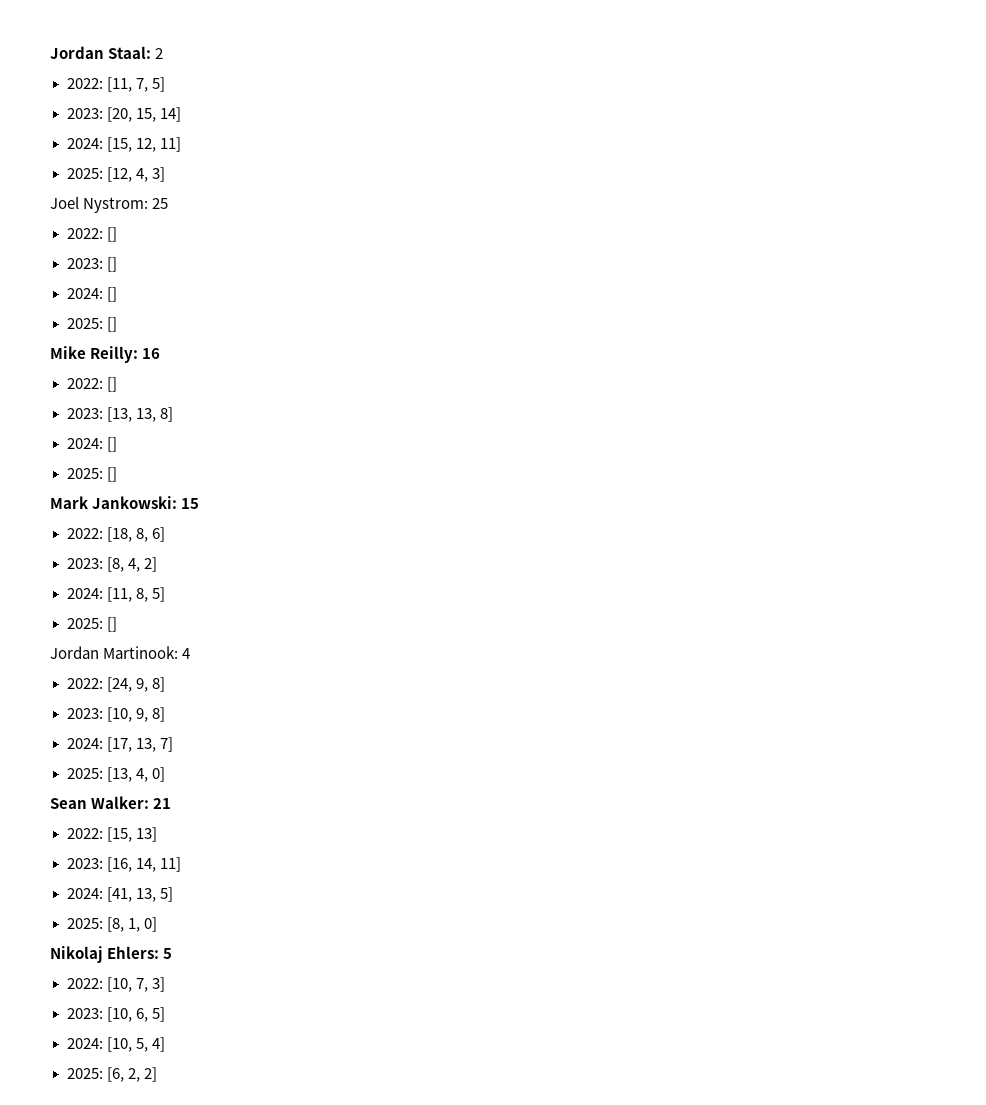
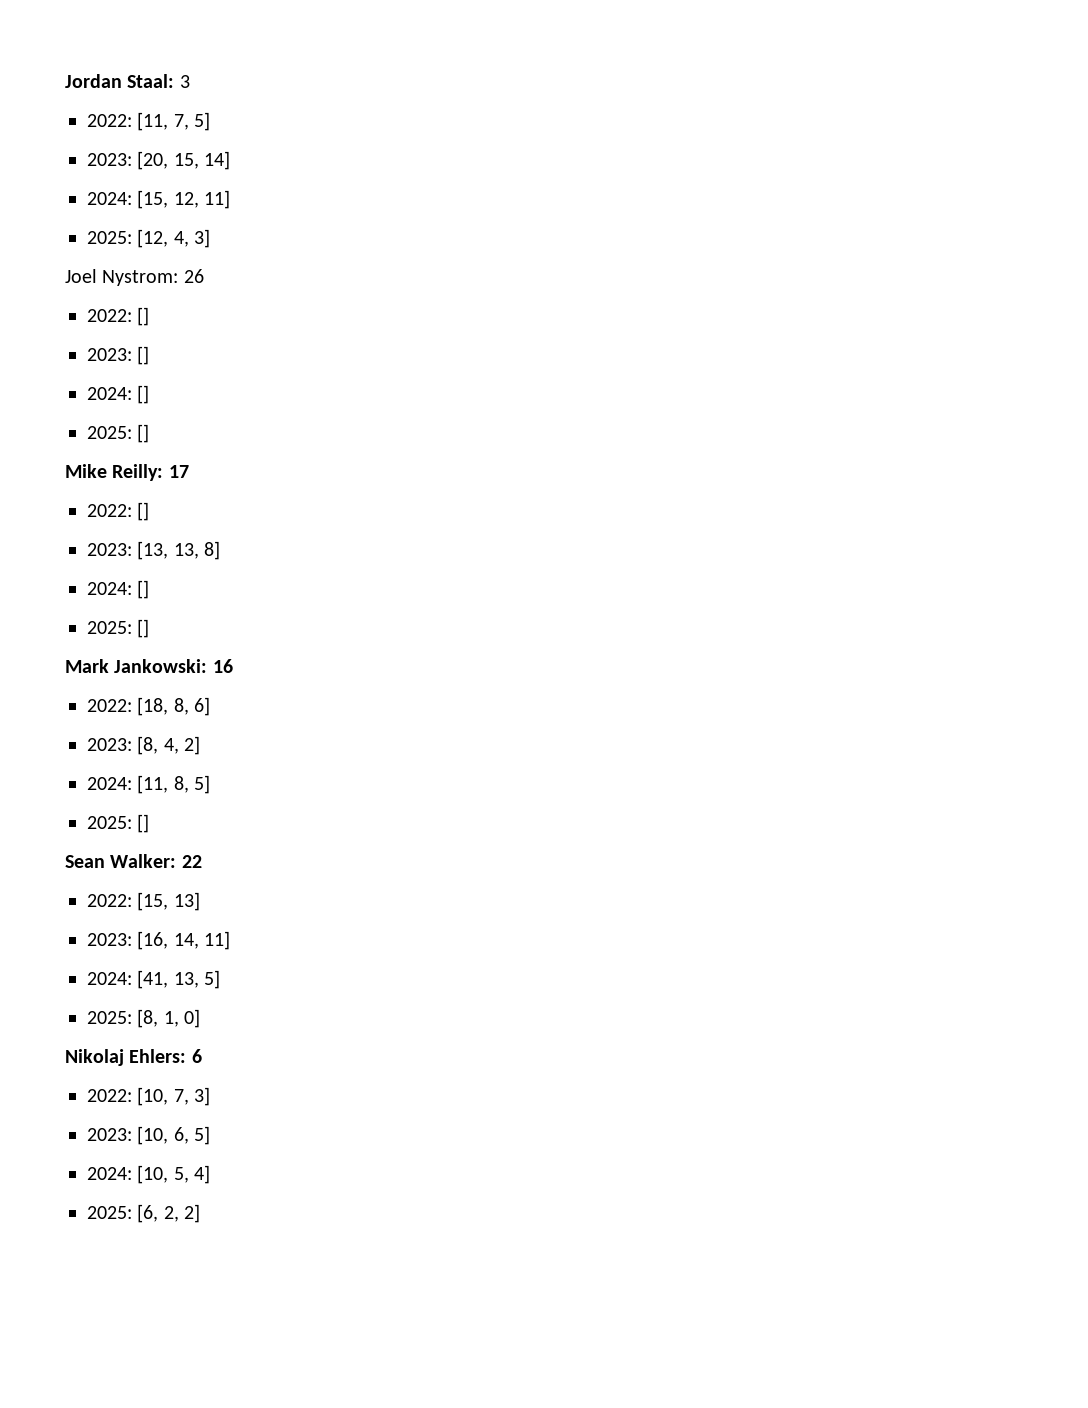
- Jordan Staal: 2
+ Jordan Staal: 3
- Joel Nystrom: 25
+ Joel Nystrom: 26
- Mike Reilly: 16
+ Mike Reilly: 17
- Mark Jankowski: 15
+ Mark Jankowski: 16
- Jordan Martinook: 4
- 2022: [24, 9, 8]
- 2023: [10, 9, 8]
- 2024: [17, 13, 7]
- 2025: [13, 4, 0]
- Sean Walker: 21
+ Sean Walker: 22
- Nikolaj Ehlers: 5
+ Nikolaj Ehlers: 6

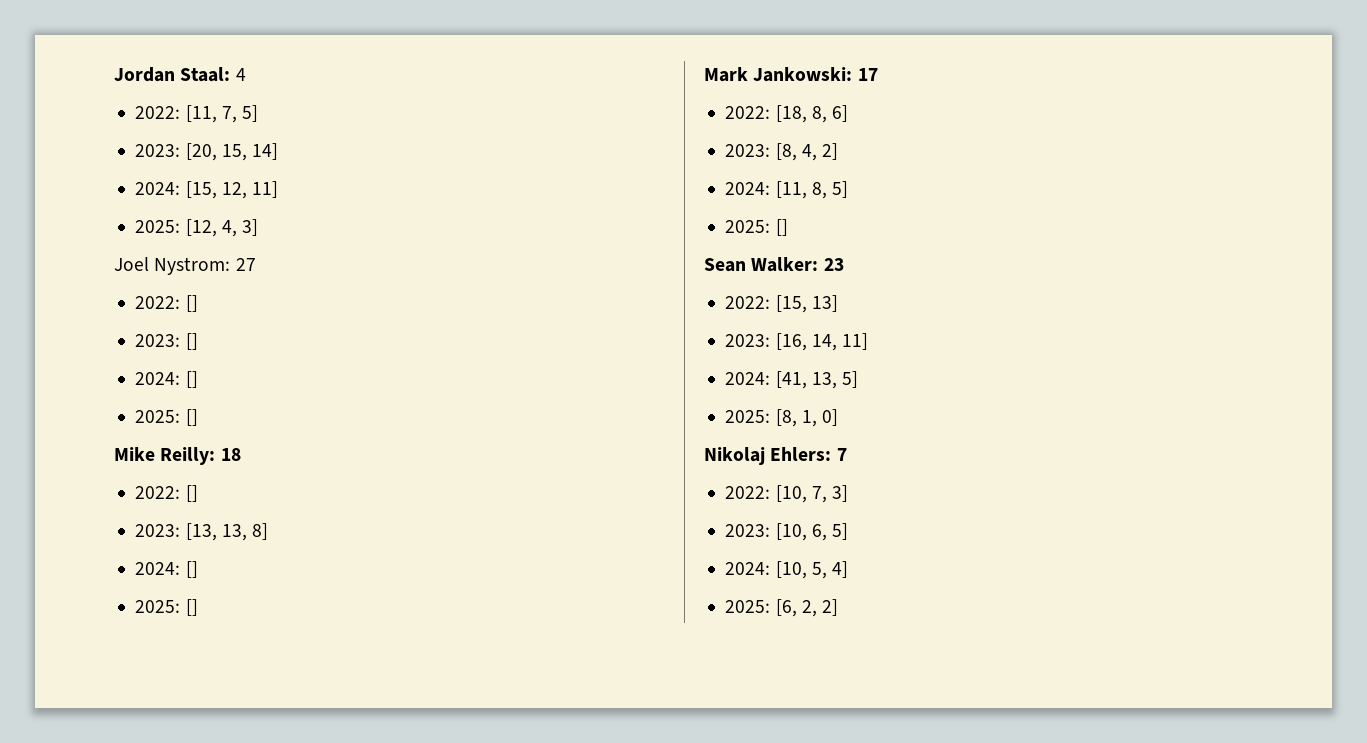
- Jordan Staal: 3
+ Jordan Staal: 4
- Joel Nystrom: 26
+ Joel Nystrom: 27
- Mike Reilly: 17
+ Mike Reilly: 18
- Mark Jankowski: 16
+ Mark Jankowski: 17
- Sean Walker: 22
+ Sean Walker: 23
- Nikolaj Ehlers: 6
+ Nikolaj Ehlers: 7

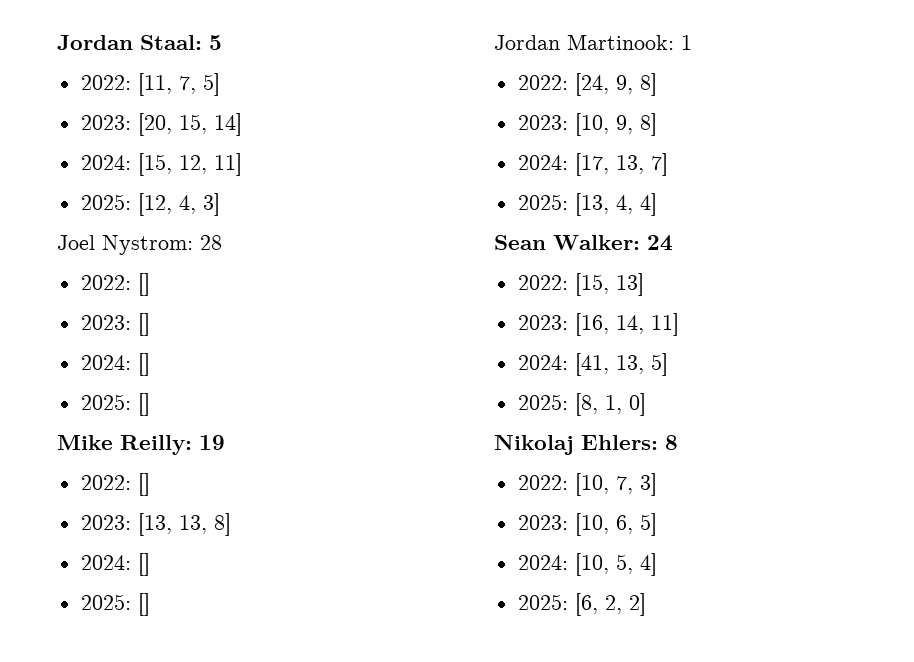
- Jordan Staal: 4
+ Jordan Staal: 5
- Joel Nystrom: 27
+ Joel Nystrom: 28
- Mike Reilly: 18
+ Mike Reilly: 19
- Mark Jankowski: 17
- 2022: [18, 8, 6]
- 2023: [8, 4, 2]
- 2024: [11, 8, 5]
- 2025: []
+ Jordan Martinook: 1
+ 2022: [24, 9, 8]
+ 2023: [10, 9, 8]
+ 2024: [17, 13, 7]
+ 2025: [13, 4, 4]
- Sean Walker: 23
+ Sean Walker: 24
- Nikolaj Ehlers: 7
+ Nikolaj Ehlers: 8

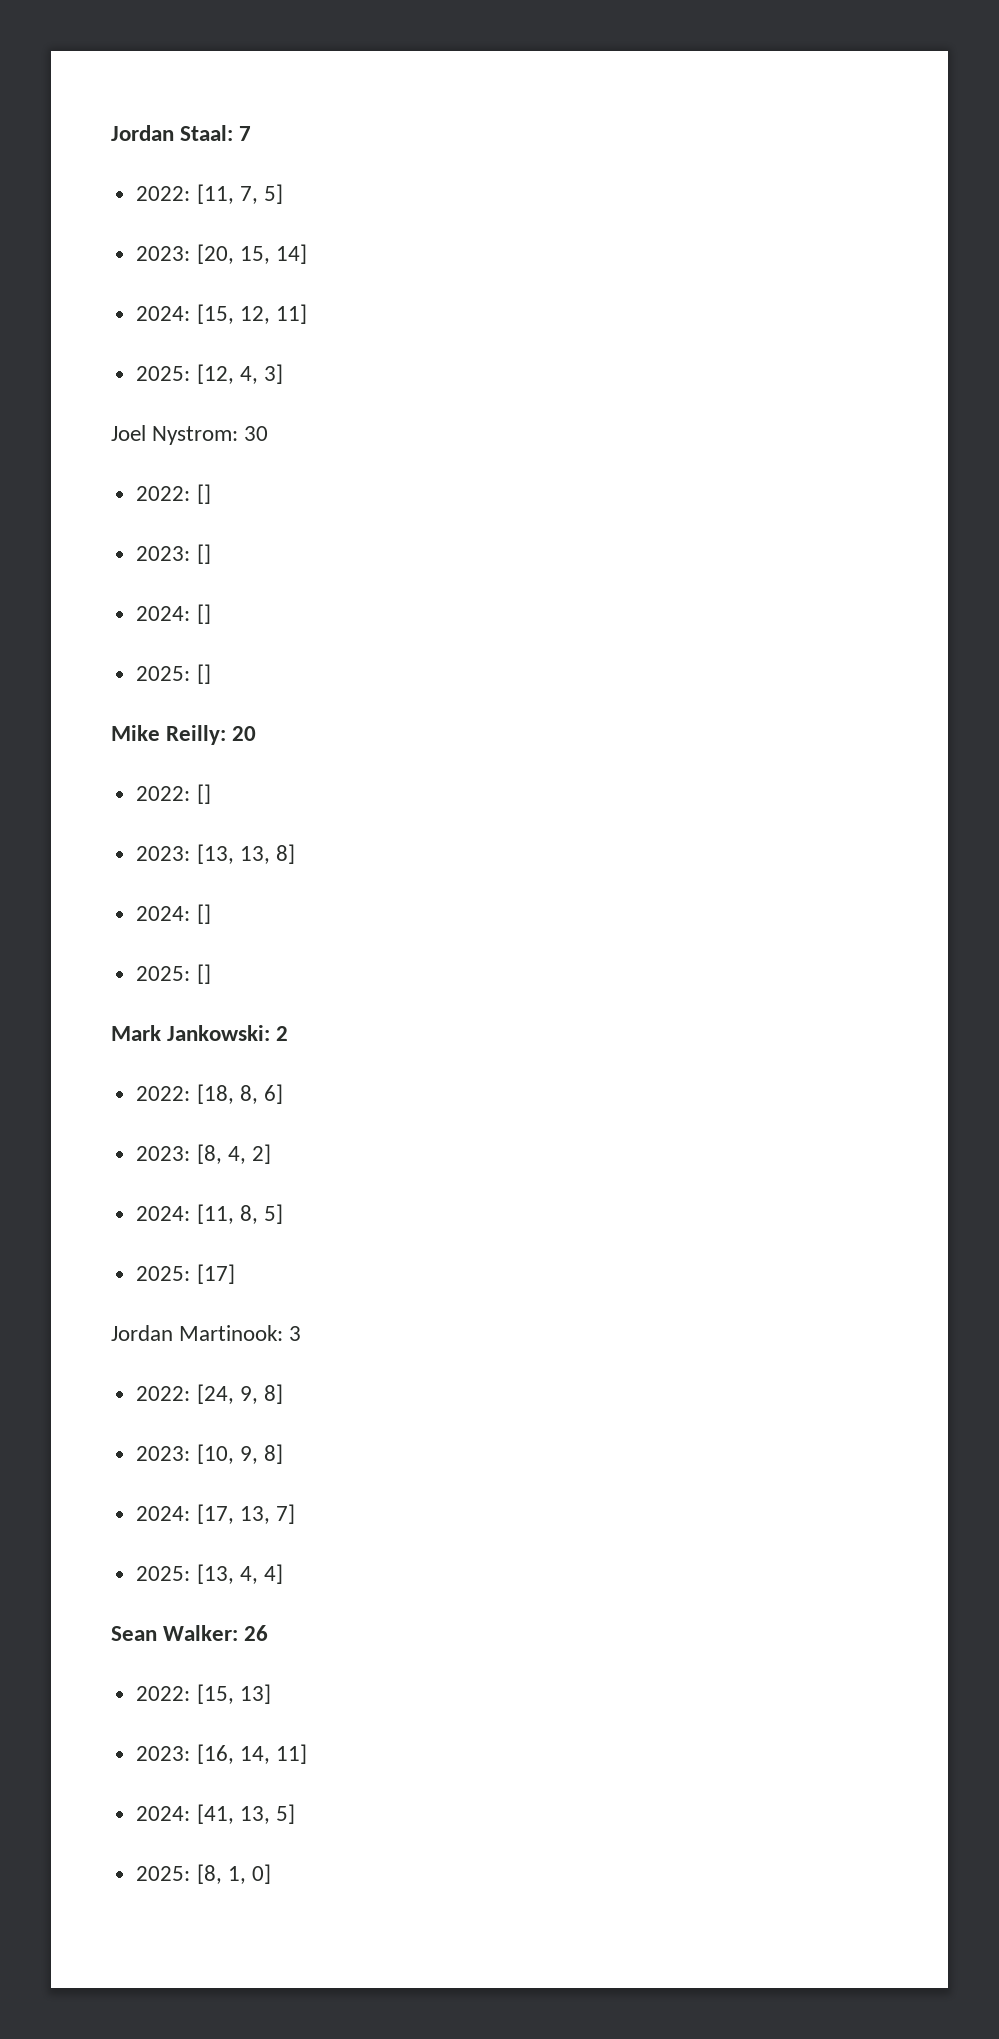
- Jordan Staal: 5
+ Jordan Staal: 7
- Joel Nystrom: 28
+ Joel Nystrom: 30
- Mike Reilly: 19
+ Mike Reilly: 20
+ Mark Jankowski: 2
+ 2022: [18, 8, 6]
+ 2023: [8, 4, 2]
+ 2024: [11, 8, 5]
+ 2025: [17]
- Jordan Martinook: 1
+ Jordan Martinook: 3
- Sean Walker: 24
+ Sean Walker: 26
- Nikolaj Ehlers: 8
- 2022: [10, 7, 3]
- 2023: [10, 6, 5]
- 2024: [10, 5, 4]
- 2025: [6, 2, 2]

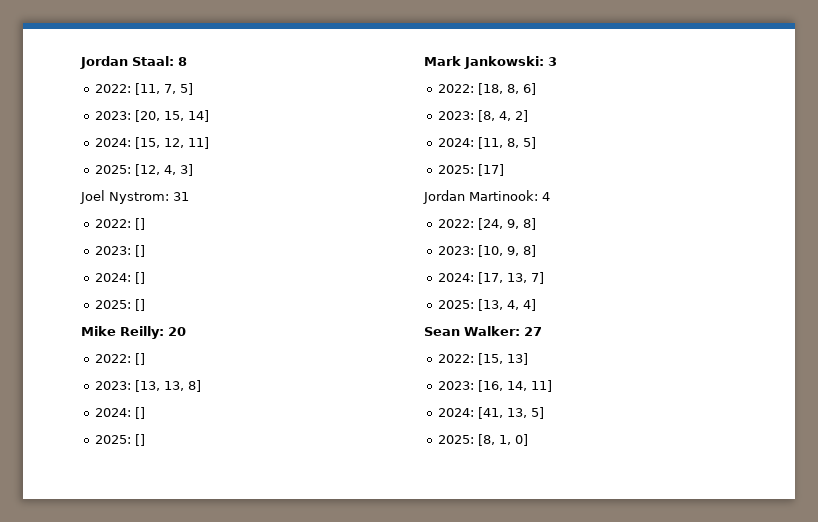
- Jordan Staal: 7
+ Jordan Staal: 8
- Joel Nystrom: 30
+ Joel Nystrom: 31
- Mark Jankowski: 2
+ Mark Jankowski: 3
- Jordan Martinook: 3
+ Jordan Martinook: 4
- Sean Walker: 26
+ Sean Walker: 27

